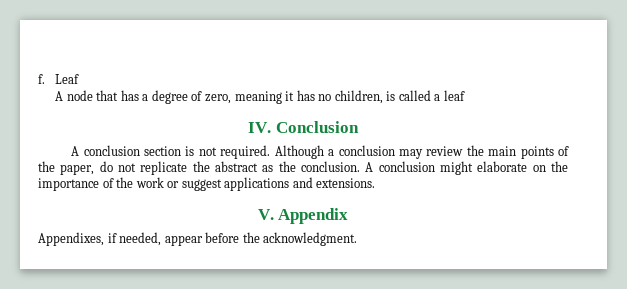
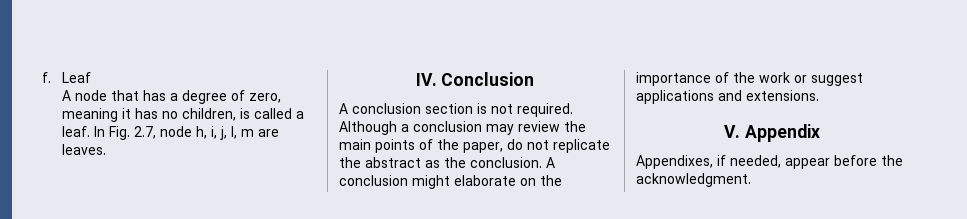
- A node that has a degree of zero, meaning it has no children, is called a leaf
+ A node that has a degree of zero, meaning it has no children, is called a leaf. In Fig. 2.7, node h, i, j, l, m are leaves.

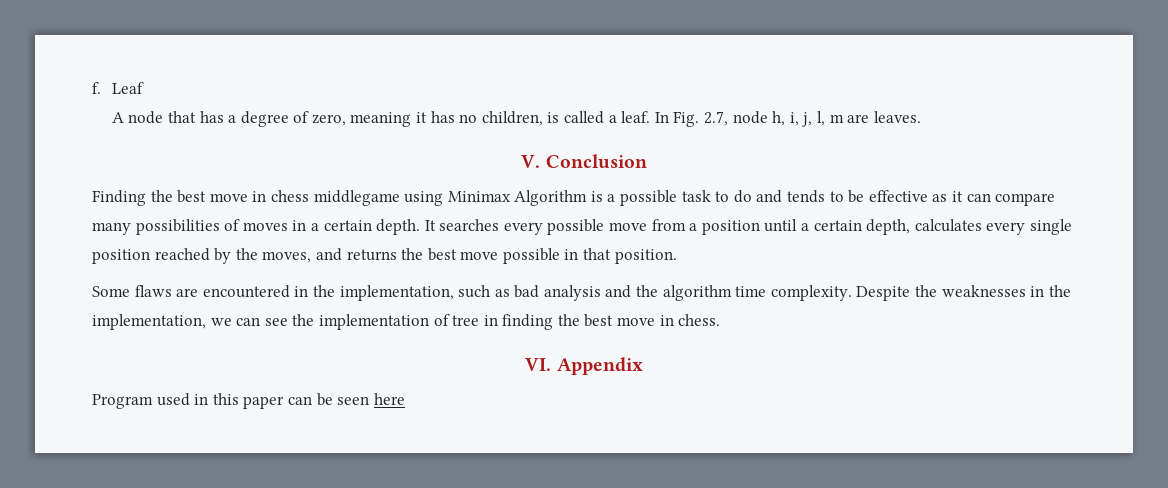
- IV. Conclusion
+ V. Conclusion
- A conclusion section is not required. Although a conclusion may review the main points of the paper, do not replicate the abstract as the conclusion. A conclusion might elaborate on the importance of the work or suggest applications and extensions.
- V. Appendix
- Appendixes, if needed, appear before the acknowledgment.
+ Finding the best move in chess middlegame using Minimax Algorithm is a possible task to do and tends to be effective as it can compare many possibilities of moves in a certain depth. It searches every possible move from a position until a certain depth, calculates every single position reached by the moves, and returns the best move possible in that position.
+ Some flaws are encountered in the implementation, such as bad analysis and the algorithm time complexity. Despite the weaknesses in the implementation, we can see the implementation of tree in finding the best move in chess.
+ VI. Appendix
+ Program used in this paper can be seen here

